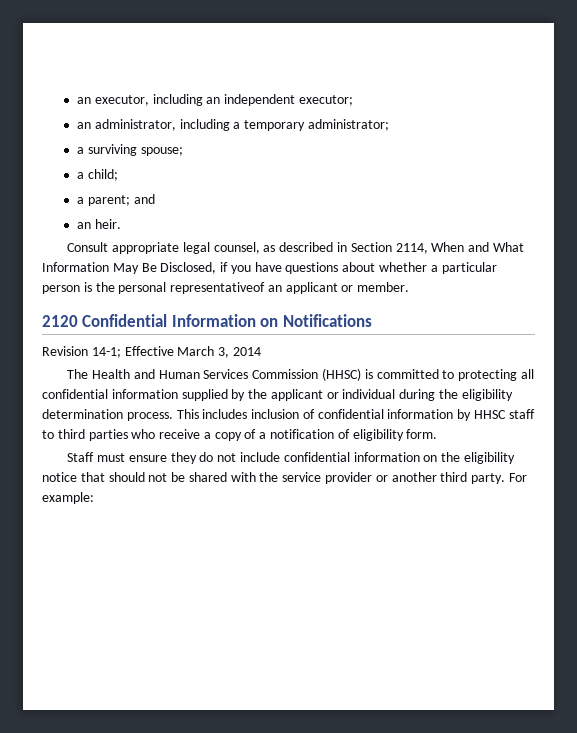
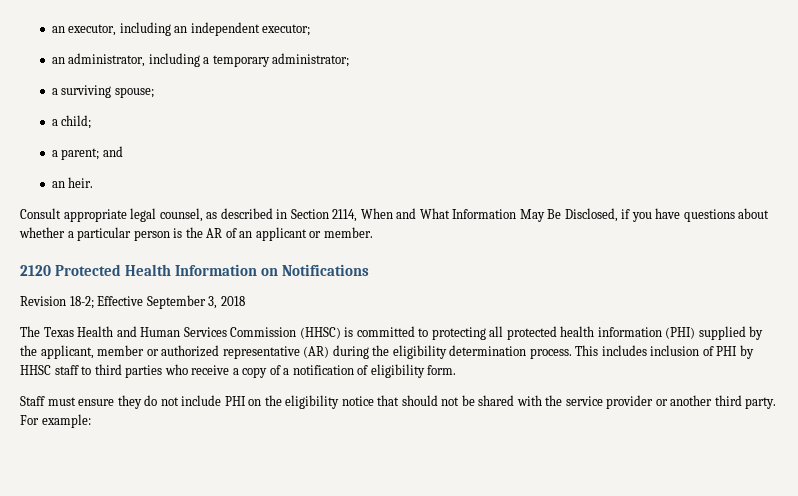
- Consult appropriate legal counsel, as described in Section 2114, When and What Information May Be Disclosed, if you have questions about whether a particular person is the personal representativeof an applicant or member.
+ Consult appropriate legal counsel, as described in Section 2114, When and What Information May Be Disclosed, if you have questions about whether a particular person is the AR of an applicant or member.
- 2120 Confidential Information on Notifications
+ 2120 Protected Health Information on Notifications
- Revision 14-1; Effective March 3, 2014
+ Revision 18-2; Effective September 3, 2018
- The Health and Human Services Commission (HHSC) is committed to protecting all confidential information supplied by the applicant or individual during the eligibility determination process.
+ The Texas Health and Human Services Commission (HHSC) is committed to protecting all protected health information (PHI) supplied by the applicant, member or authorized representative (AR) during the eligibility determination process.
- This includes inclusion of confidential information by HHSC staff to third parties who receive a copy of a notification of eligibility form.
+ This includes inclusion of PHI by HHSC staff to third parties who receive a copy of a notification of eligibility form.
- Staff must ensure they do not include confidential information on the eligibility notice that should not be shared with the service provider or another third party.
+ Staff must ensure they do not include PHI on the eligibility notice that should not be shared with the service provider or another third party.

